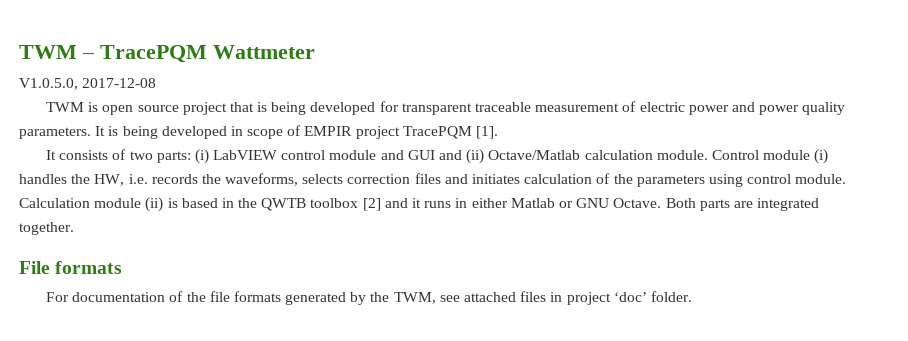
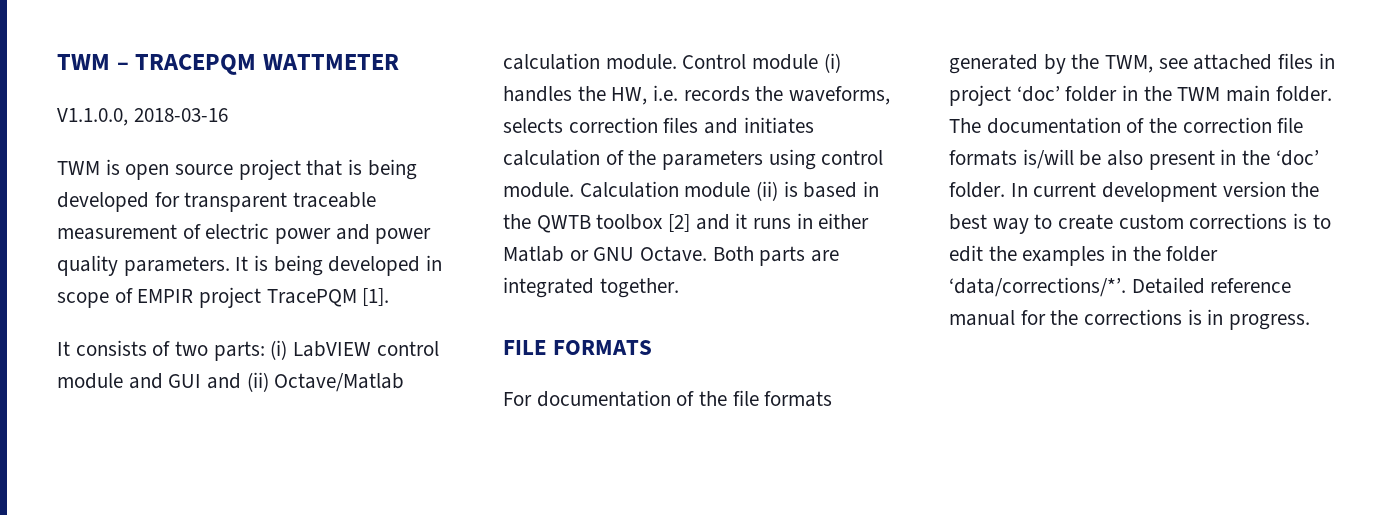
- TWM – TracePQM Wattmeter
- V1.0.5.0, 2017-12-08
+ TWM – TRACEPQM WATTMETER
+ V1.1.0.0, 2018-03-16
- File formats
+ FILE FORMATS
- For documentation of the file formats generated by the TWM, see attached files in project ‘doc’ folder.
+ For documentation of the file formats generated by the TWM, see attached files in project ‘doc’ folder in the TWM main folder. The documentation of the correction file formats is/will be also present in the ‘doc’ folder. In current development version the best way to create custom corrections is to edit the examples in the folder ‘data/corrections/*’. Detailed reference manual for the corrections is in progress.

